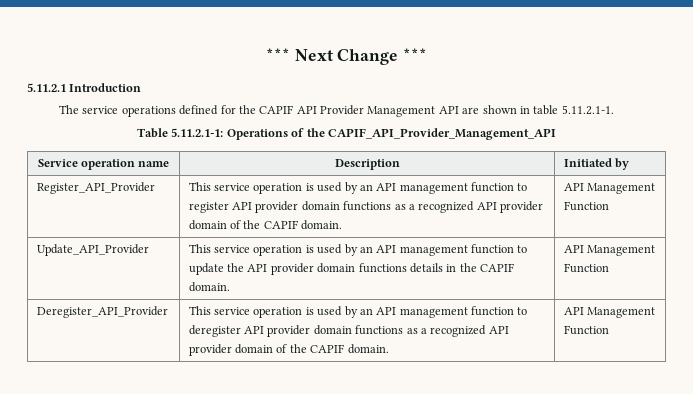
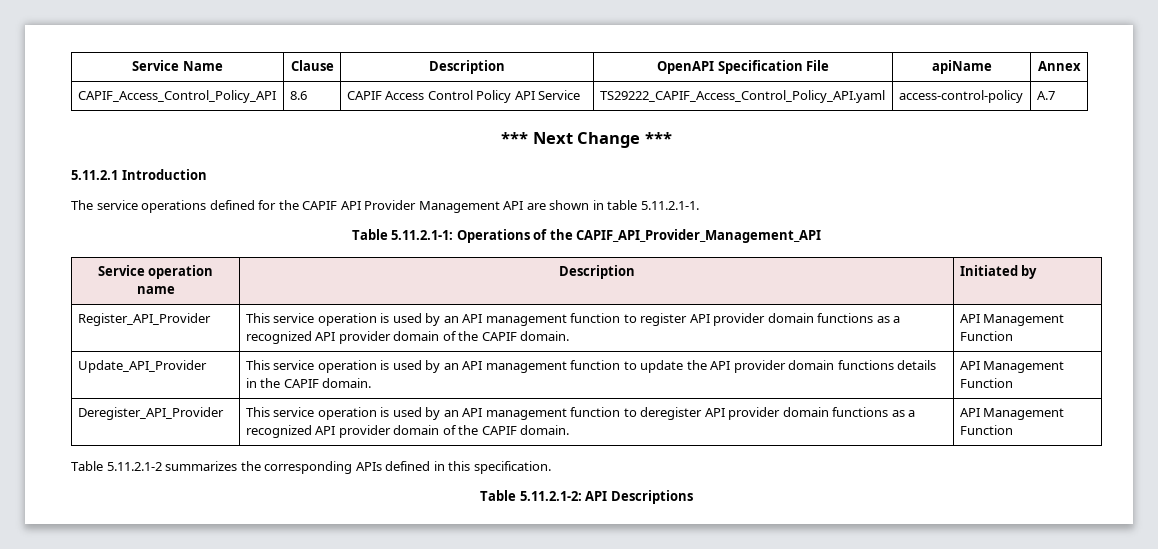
+ Service Name | Clause | Description | OpenAPI Specification File | apiName | Annex
+ CAPIF_Access_Control_Policy_API | 8.6 | CAPIF Access Control Policy API Service | TS29222_CAPIF_Access_Control_Policy_API.yaml | access-control-policy | A.7
+ Table 5.11.2.1-2 summarizes the corresponding APIs defined in this specification.
+ Table 5.11.2.1-2: API Descriptions

